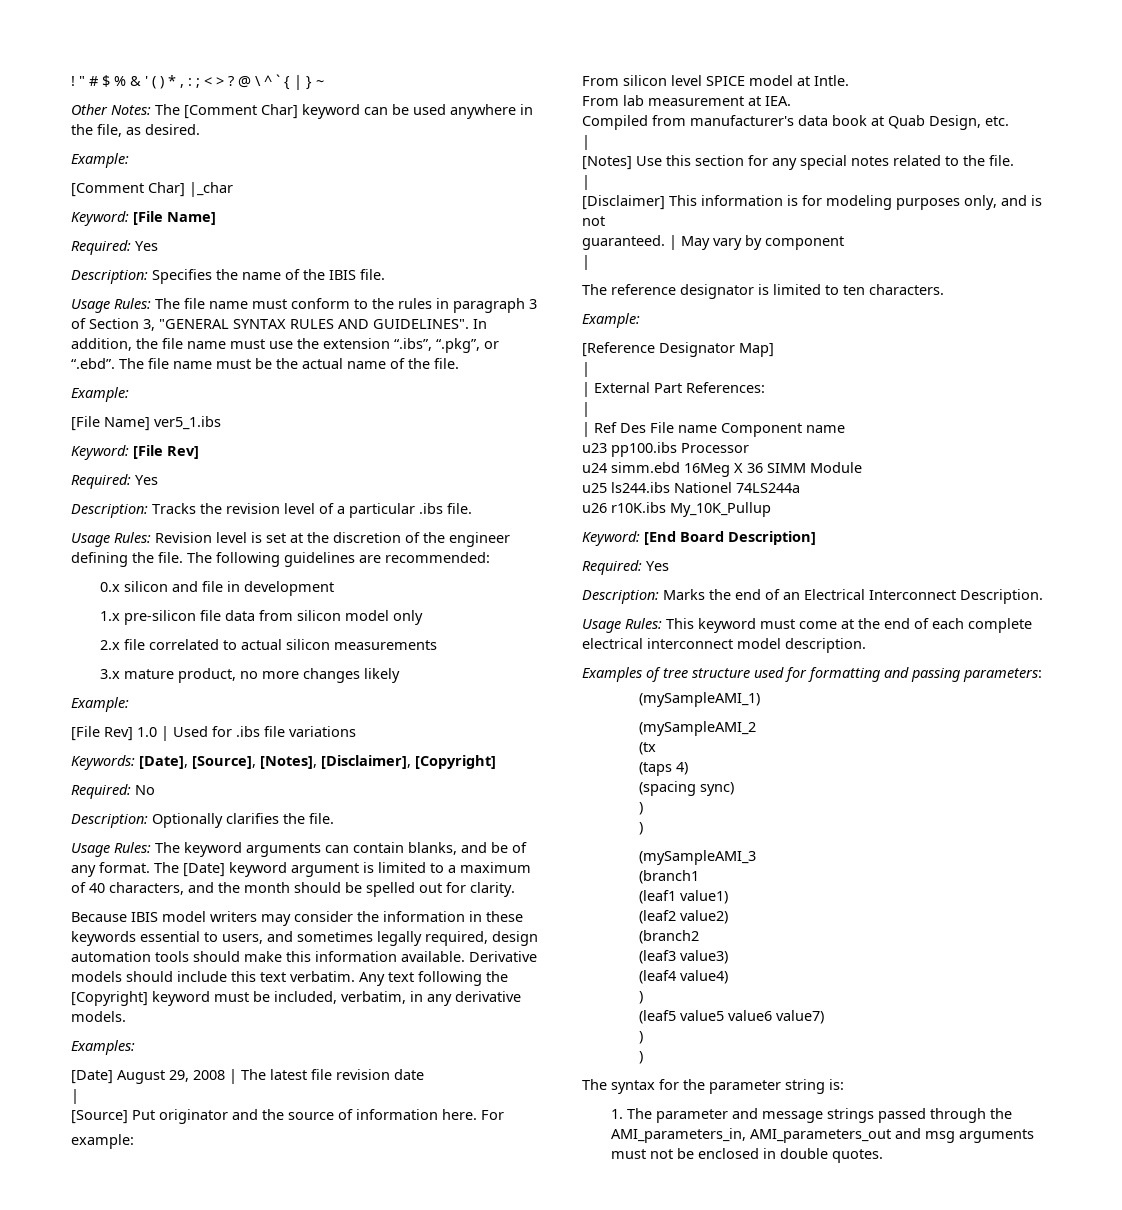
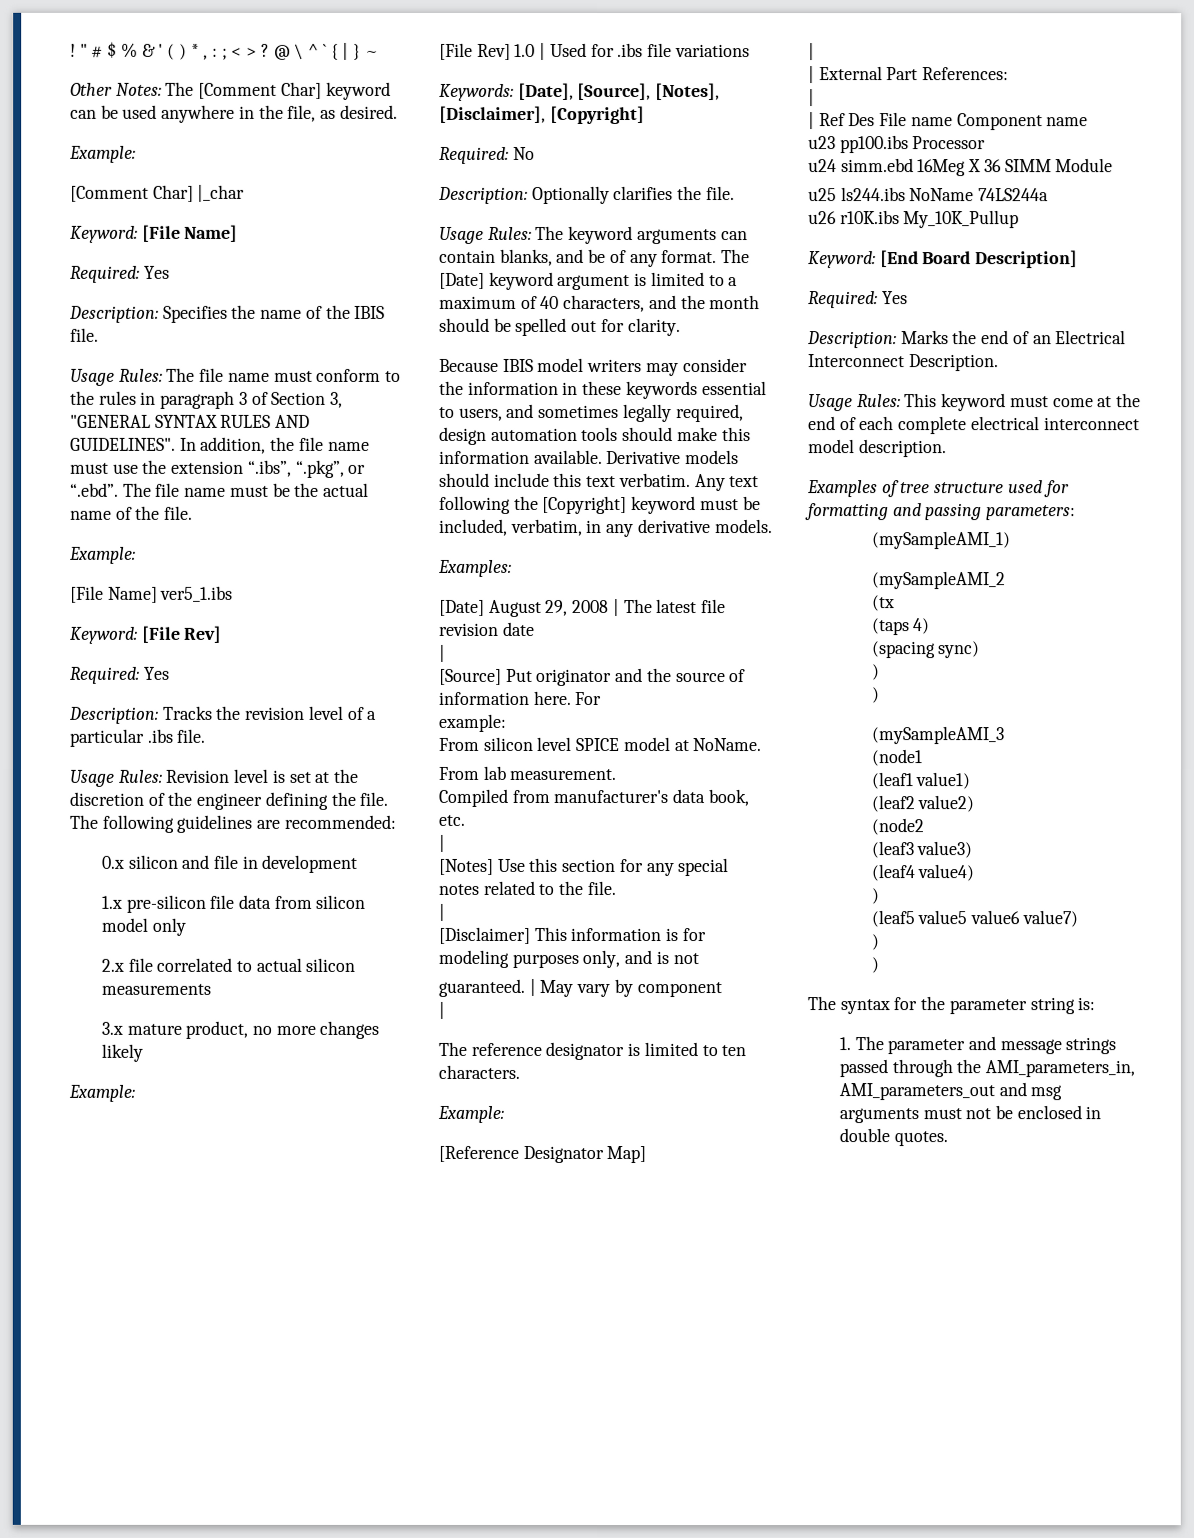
- From silicon level SPICE model at Intle.
+ From silicon level SPICE model at NoName.
- From lab measurement at IEA.
+ From lab measurement.
- Compiled from manufacturer's data book at Quab Design, etc.
+ Compiled from manufacturer's data book, etc.
- u25 ls244.ibs Nationel 74LS244a
+ u25 ls244.ibs NoName 74LS244a
- (branch1
+ (node1
- (branch2
+ (node2

